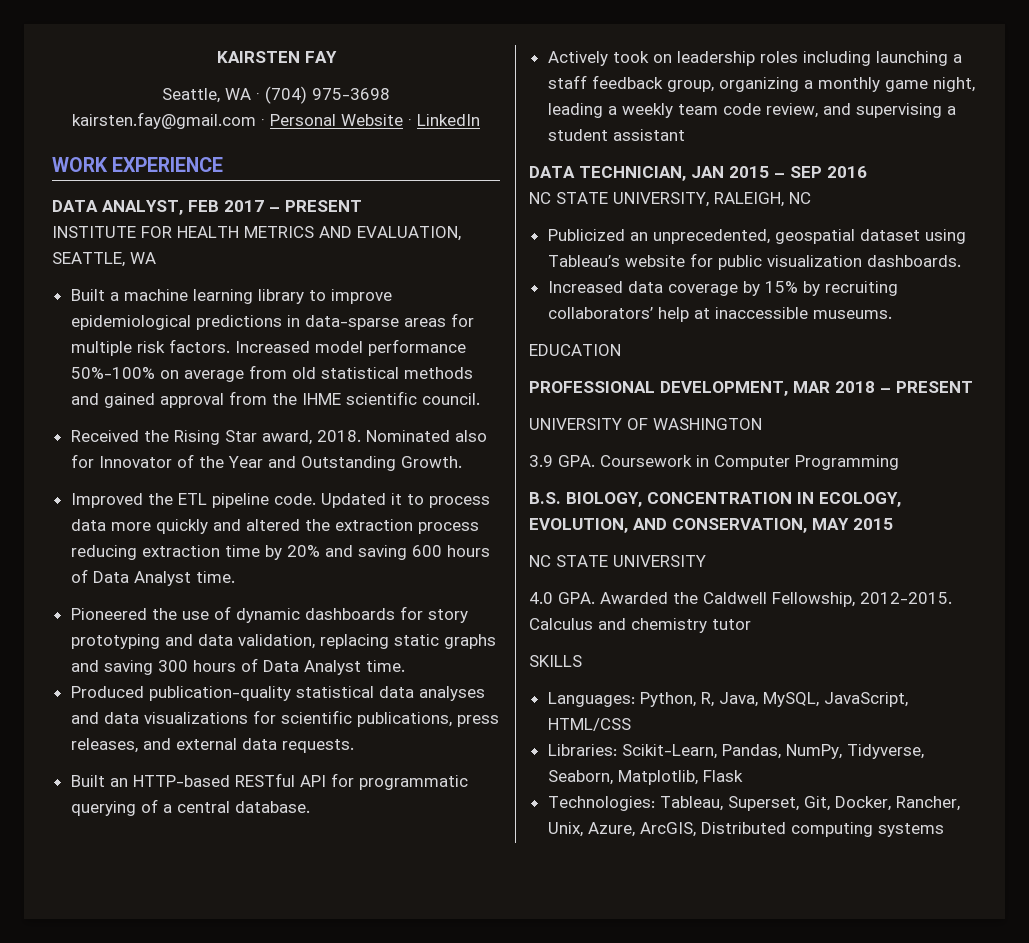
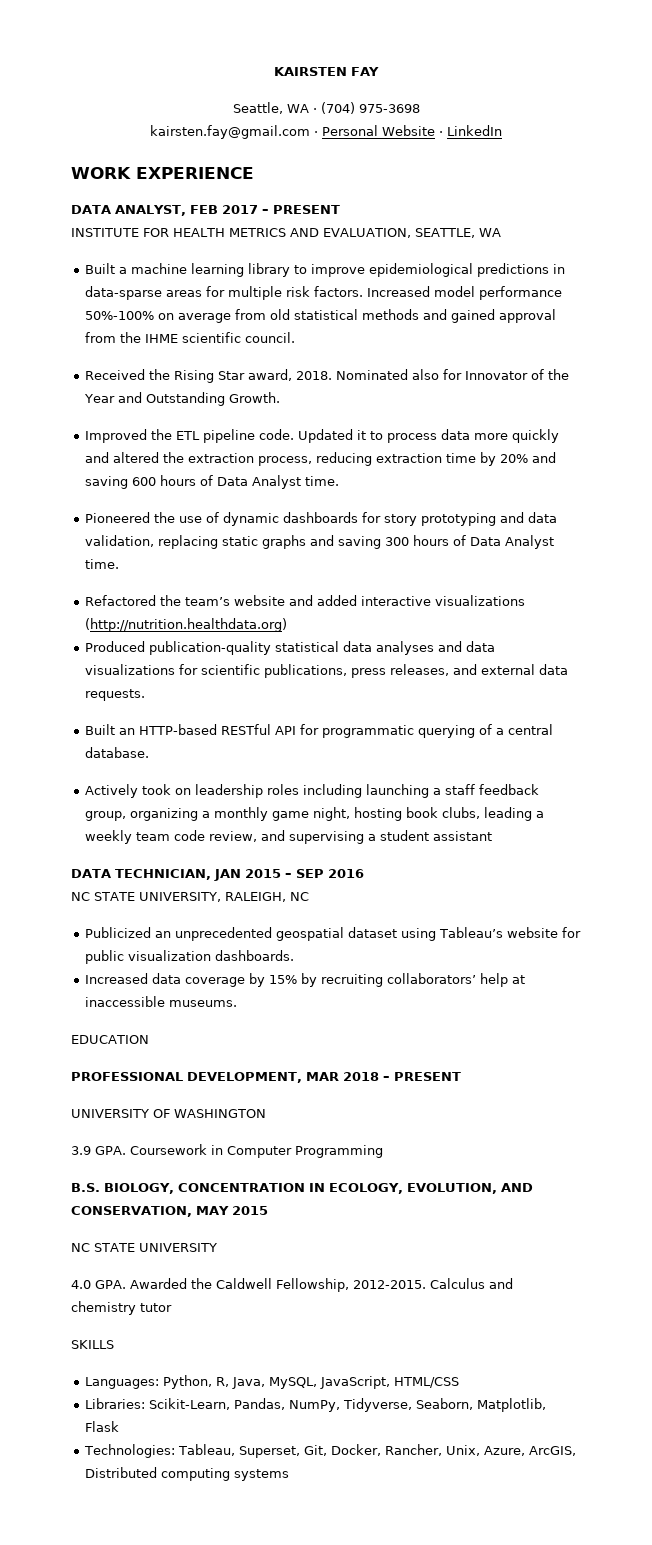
- Updated it to process data more quickly and altered the extraction process reducing extraction time by 20% and saving 600 hours of Data Analyst time.
+ Updated it to process data more quickly and altered the extraction process, reducing extraction time by 20% and saving 600 hours of Data Analyst time.
+ Refactored the team’s website and added interactive visualizations (http://nutrition.healthdata.org)
- Actively took on leadership roles including launching a staff feedback group, organizing a monthly game night, leading a weekly team code review, and supervising a student assistant
+ Actively took on leadership roles including launching a staff feedback group, organizing a monthly game night, hosting book clubs, leading a weekly team code review, and supervising a student assistant
- Publicized an unprecedented, geospatial dataset using Tableau’s website for public visualization dashboards.
+ Publicized an unprecedented geospatial dataset using Tableau’s website for public visualization dashboards.

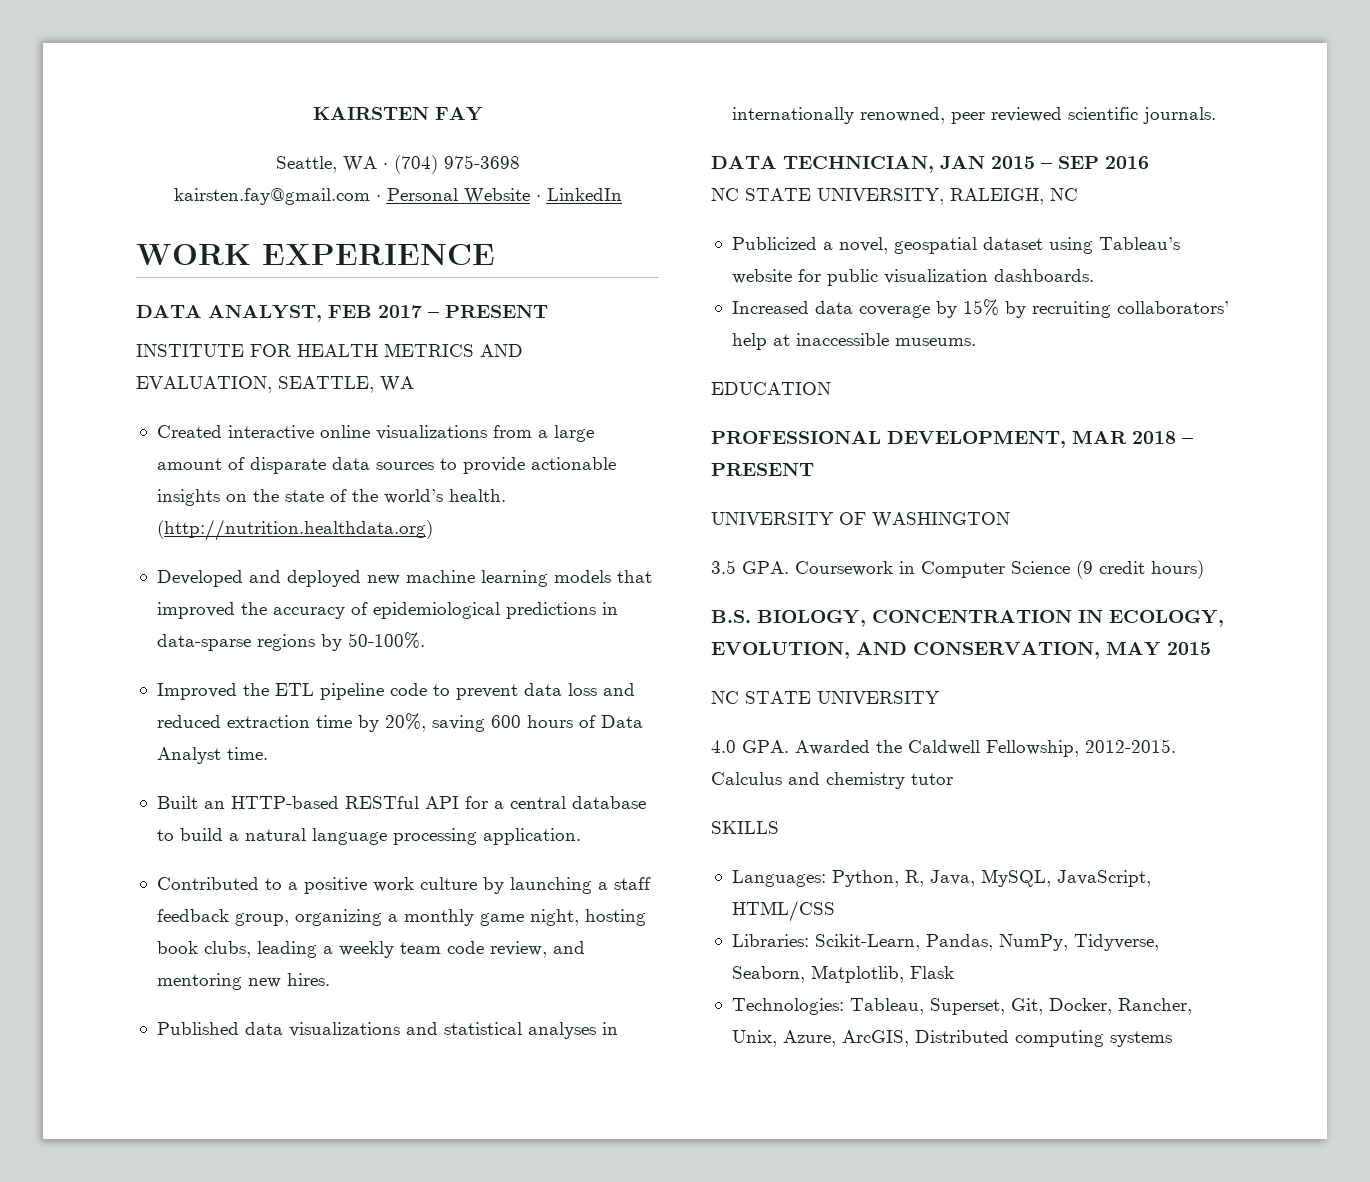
- Built a machine learning library to improve epidemiological predictions in data-sparse areas for multiple risk factors. Increased model performance 50%-100% on average from old statistical methods and gained approval from the IHME scientific council.
- Received the Rising Star award, 2018. Nominated also for Innovator of the Year and Outstanding Growth.
- Improved the ETL pipeline code. Updated it to process data more quickly and altered the extraction process, reducing extraction time by 20% and saving 600 hours of Data Analyst time.
+ Created interactive online visualizations from a large amount of disparate data sources to provide actionable insights on the state of the world’s health. (http://nutrition.healthdata.org)
+ Developed and deployed new machine learning models that improved the accuracy of epidemiological predictions in data-sparse regions by 50-100%.
+ Improved the ETL pipeline code to prevent data loss and reduced extraction time by 20%, saving 600 hours of Data Analyst time.
- Pioneered the use of dynamic dashboards for story prototyping and data validation, replacing static graphs and saving 300 hours of Data Analyst time.
- Refactored the team’s website and added interactive visualizations (http://nutrition.healthdata.org)
- Produced publication-quality statistical data analyses and data visualizations for scientific publications, press releases, and external data requests.
- Built an HTTP-based RESTful API for programmatic querying of a central database.
- Actively took on leadership roles including launching a staff feedback group, organizing a monthly game night, hosting book clubs, leading a weekly team code review, and supervising a student assistant
+ Built an HTTP-based RESTful API for a central database to build a natural language processing application.
+ Contributed to a positive work culture by launching a staff feedback group, organizing a monthly game night, hosting book clubs, leading a weekly team code review, and mentoring new hires.
+ Published data visualizations and statistical analyses in internationally renowned, peer reviewed scientific journals.
- Publicized an unprecedented geospatial dataset using Tableau’s website for public visualization dashboards.
+ Publicized a novel, geospatial dataset using Tableau’s website for public visualization dashboards.
- 3.9 GPA. Coursework in Computer Programming
+ 3.5 GPA. Coursework in Computer Science (9 credit hours)

